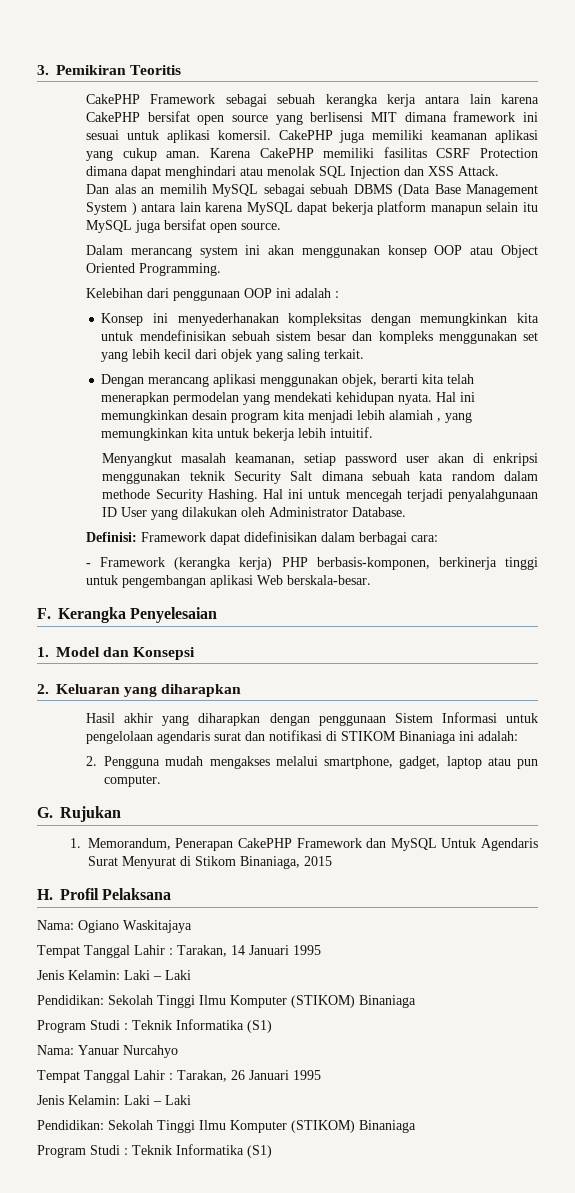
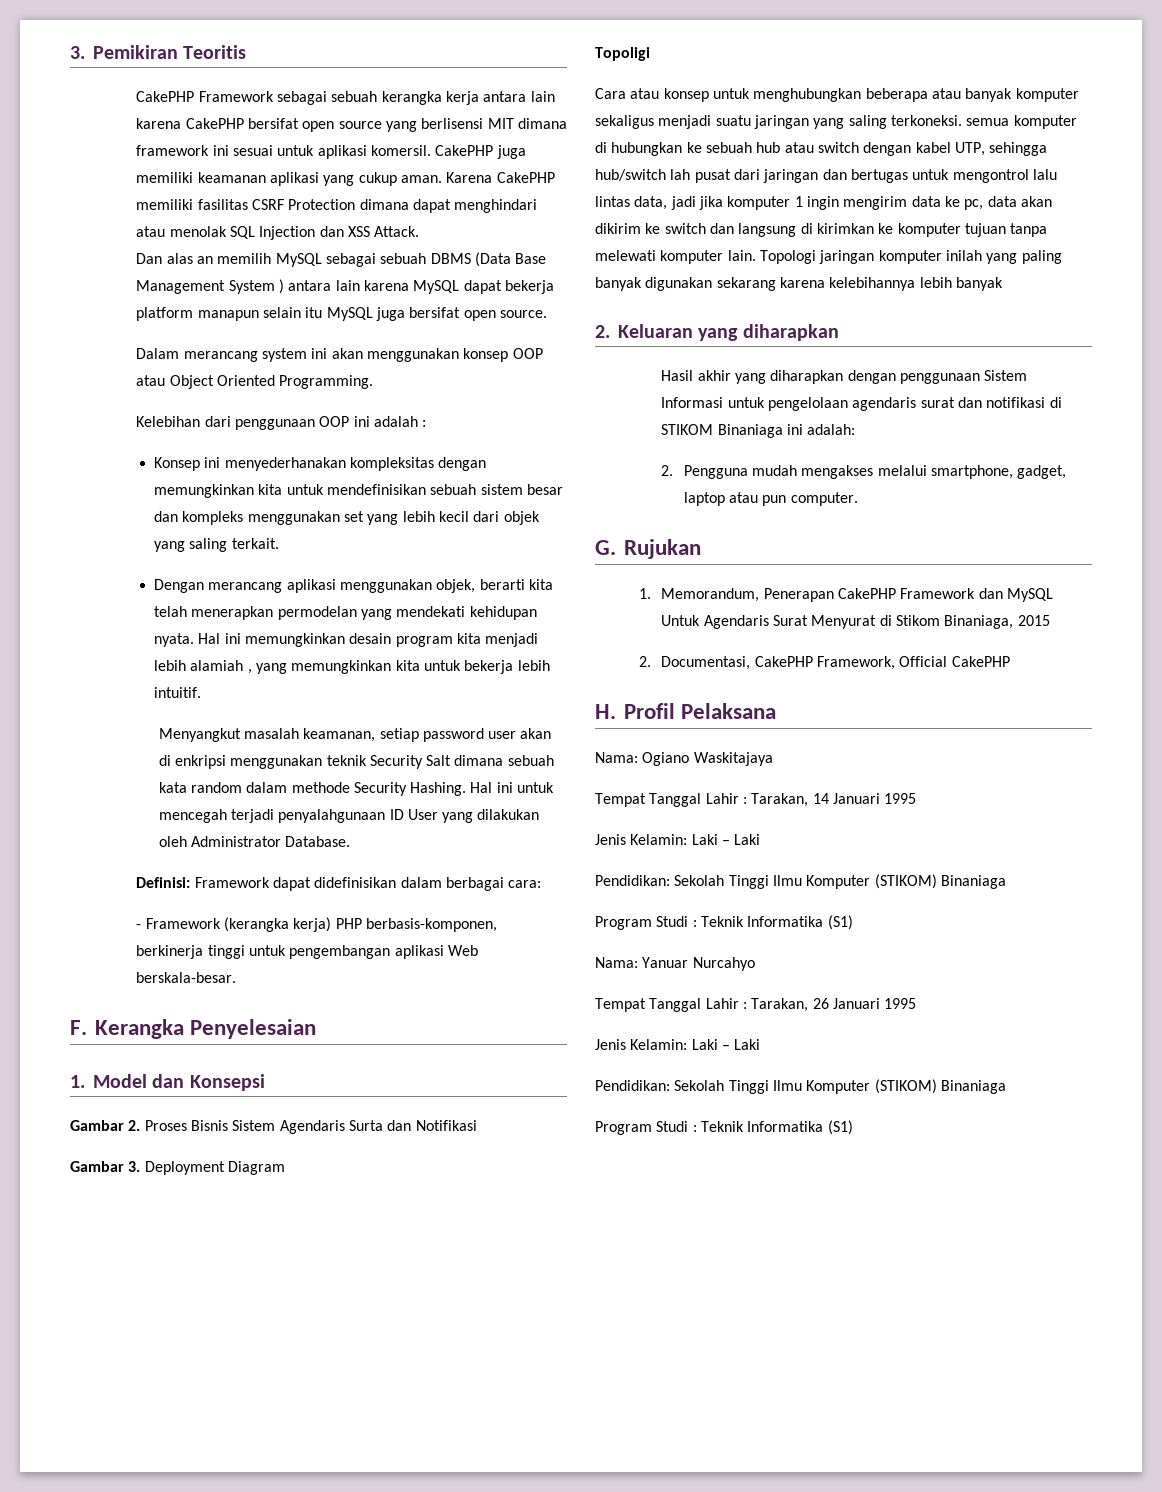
+ Gambar 2. Proses Bisnis Sistem Agendaris Surta dan Notifikasi
+ Gambar 3. Deployment Diagram
+ Topoligi
+ Cara atau konsep untuk menghubungkan beberapa atau banyak komputer sekaligus menjadi suatu jaringan yang saling terkoneksi. semua komputer di hubungkan ke sebuah hub atau switch dengan kabel UTP, sehingga hub/switch lah pusat dari jaringan dan bertugas untuk mengontrol lalu lintas data, jadi jika komputer 1 ingin mengirim data ke pc, data akan dikirim ke switch dan langsung di kirimkan ke komputer tujuan tanpa melewati komputer lain. Topologi jaringan komputer inilah yang paling banyak digunakan sekarang karena kelebihannya lebih banyak
+ 2. Documentasi, CakePHP Framework, Official CakePHP

